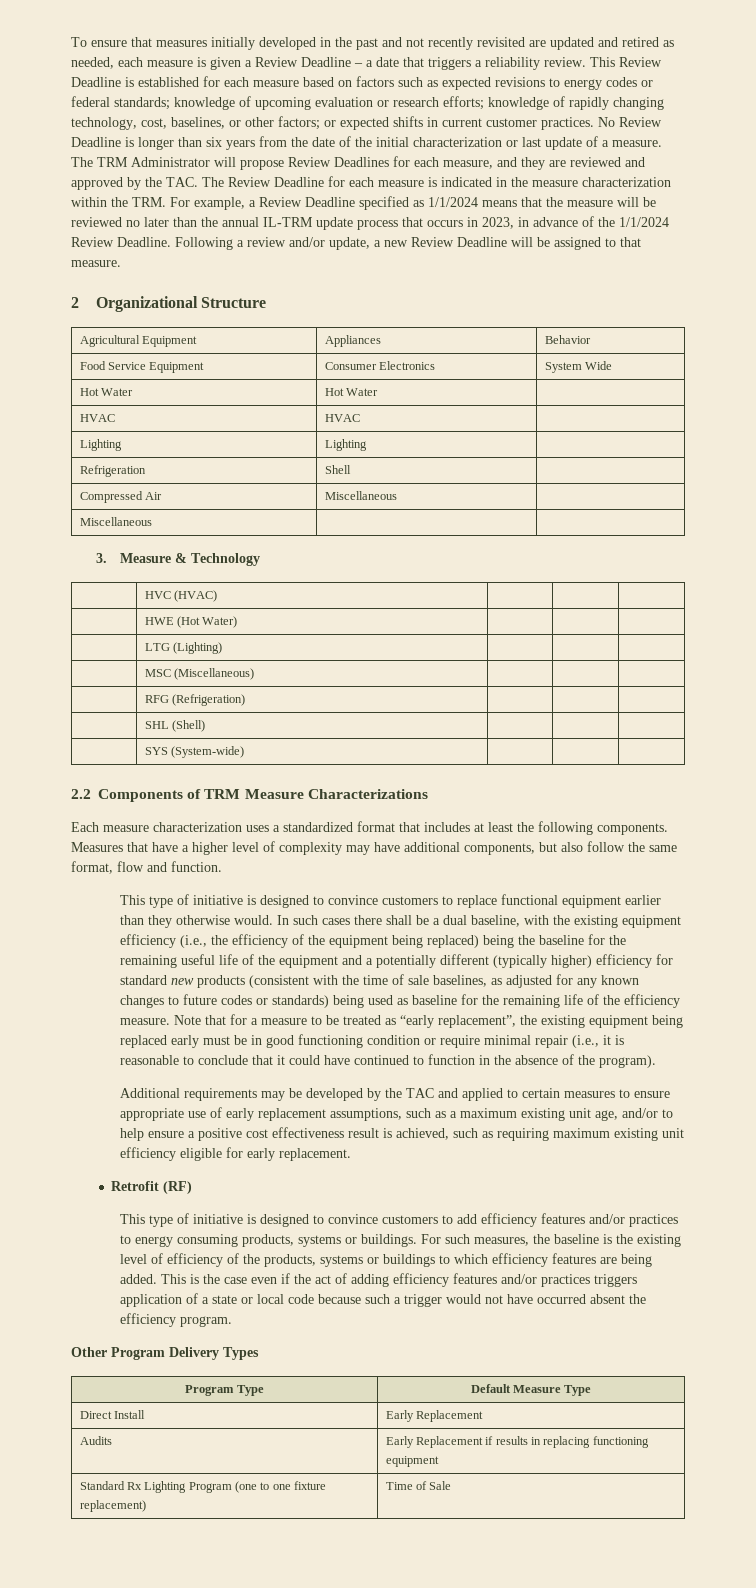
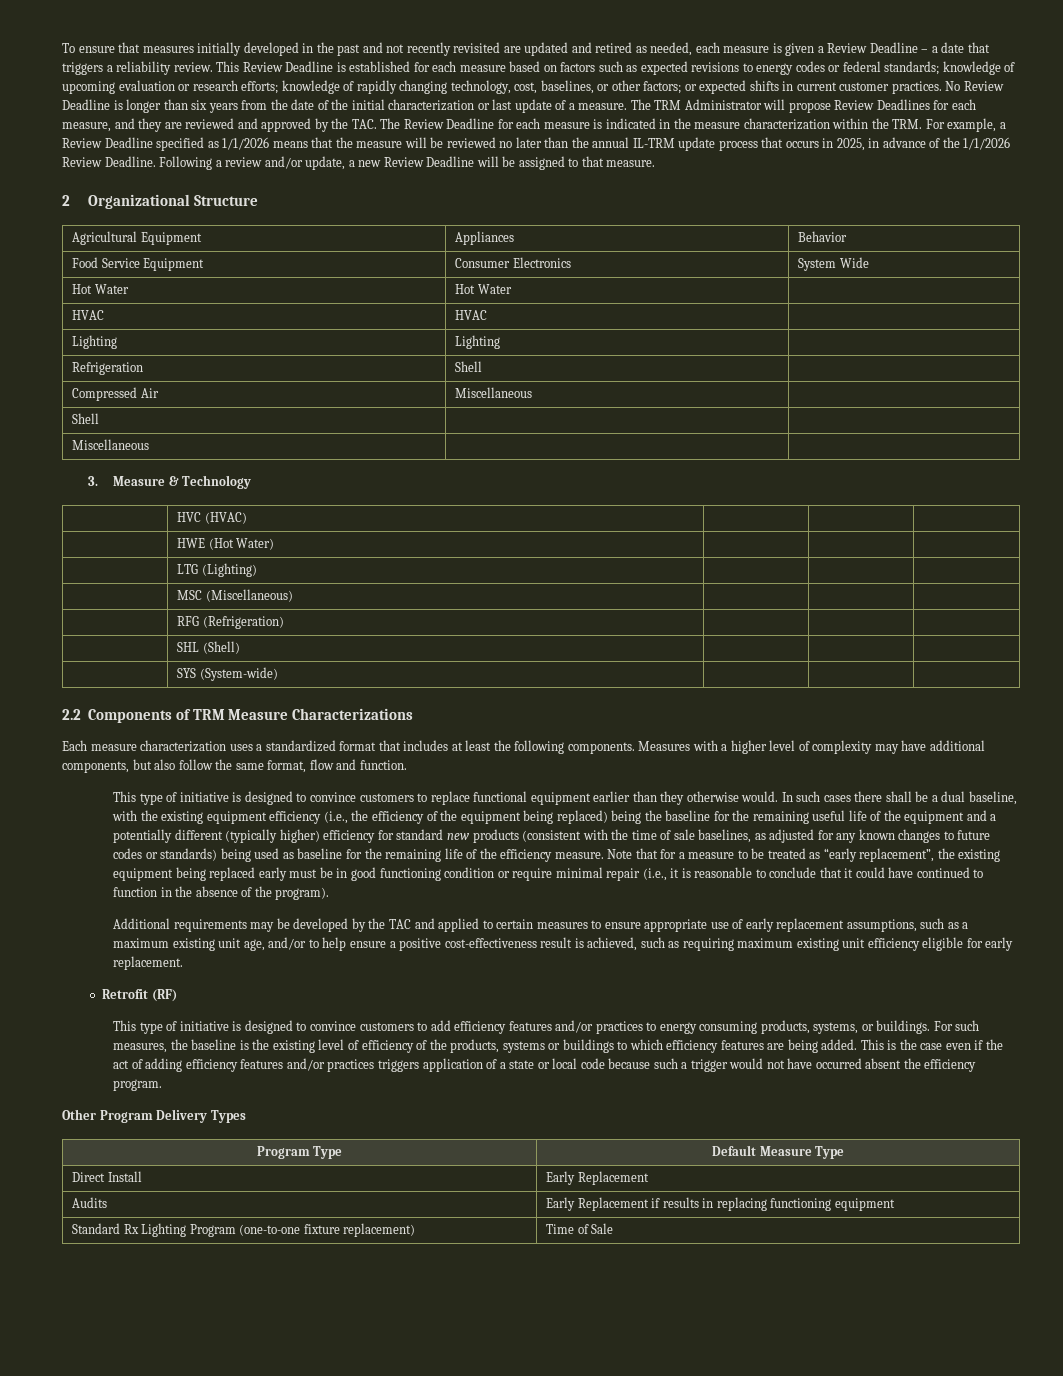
- The TRM Administrator will propose Review Deadlines for each measure, and they are reviewed and approved by the TAC. The Review Deadline for each measure is indicated in the measure characterization within the TRM. For example, a Review Deadline specified as 1/1/2024 means that the measure will be reviewed no later than the annual IL-TRM update process that occurs in 2023, in advance of the 1/1/2024 Review Deadline.
+ The TRM Administrator will propose Review Deadlines for each measure, and they are reviewed and approved by the TAC. The Review Deadline for each measure is indicated in the measure characterization within the TRM. For example, a Review Deadline specified as 1/1/2026 means that the measure will be reviewed no later than the annual IL-TRM update process that occurs in 2025, in advance of the 1/1/2026 Review Deadline.
+ Shell | |
- Measures that have a higher level of complexity may have additional components, but also follow the same format, flow and function.
+ Measures with a higher level of complexity may have additional components, but also follow the same format, flow and function.
- Additional requirements may be developed by the TAC and applied to certain measures to ensure appropriate use of early replacement assumptions, such as a maximum existing unit age, and/or to help ensure a positive cost effectiveness result is achieved, such as requiring maximum existing unit efficiency eligible for early replacement.
+ Additional requirements may be developed by the TAC and applied to certain measures to ensure appropriate use of early replacement assumptions, such as a maximum existing unit age, and/or to help ensure a positive cost-effectiveness result is achieved, such as requiring maximum existing unit efficiency eligible for early replacement.
- This type of initiative is designed to convince customers to add efficiency features and/or practices to energy consuming products, systems or buildings.
+ This type of initiative is designed to convince customers to add efficiency features and/or practices to energy consuming products, systems, or buildings.
- Standard Rx Lighting Program (one to one fixture replacement) | Time of Sale
+ Standard Rx Lighting Program (one-to-one fixture replacement) | Time of Sale

